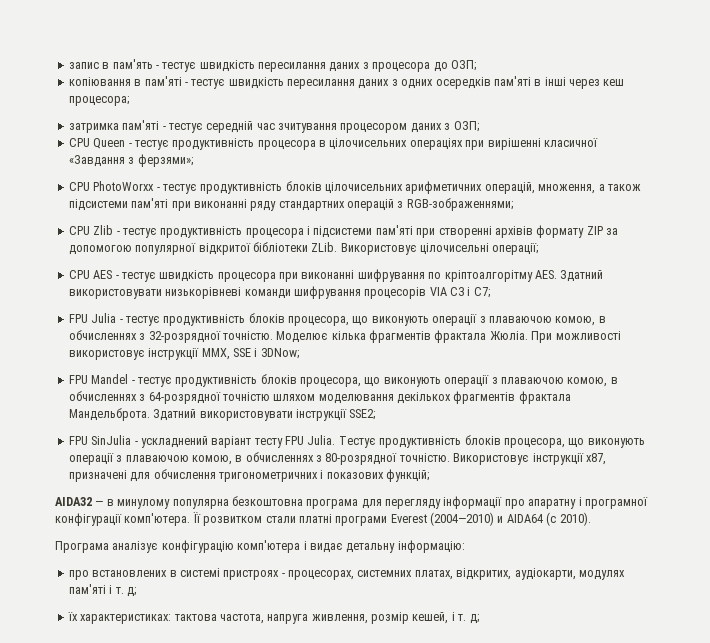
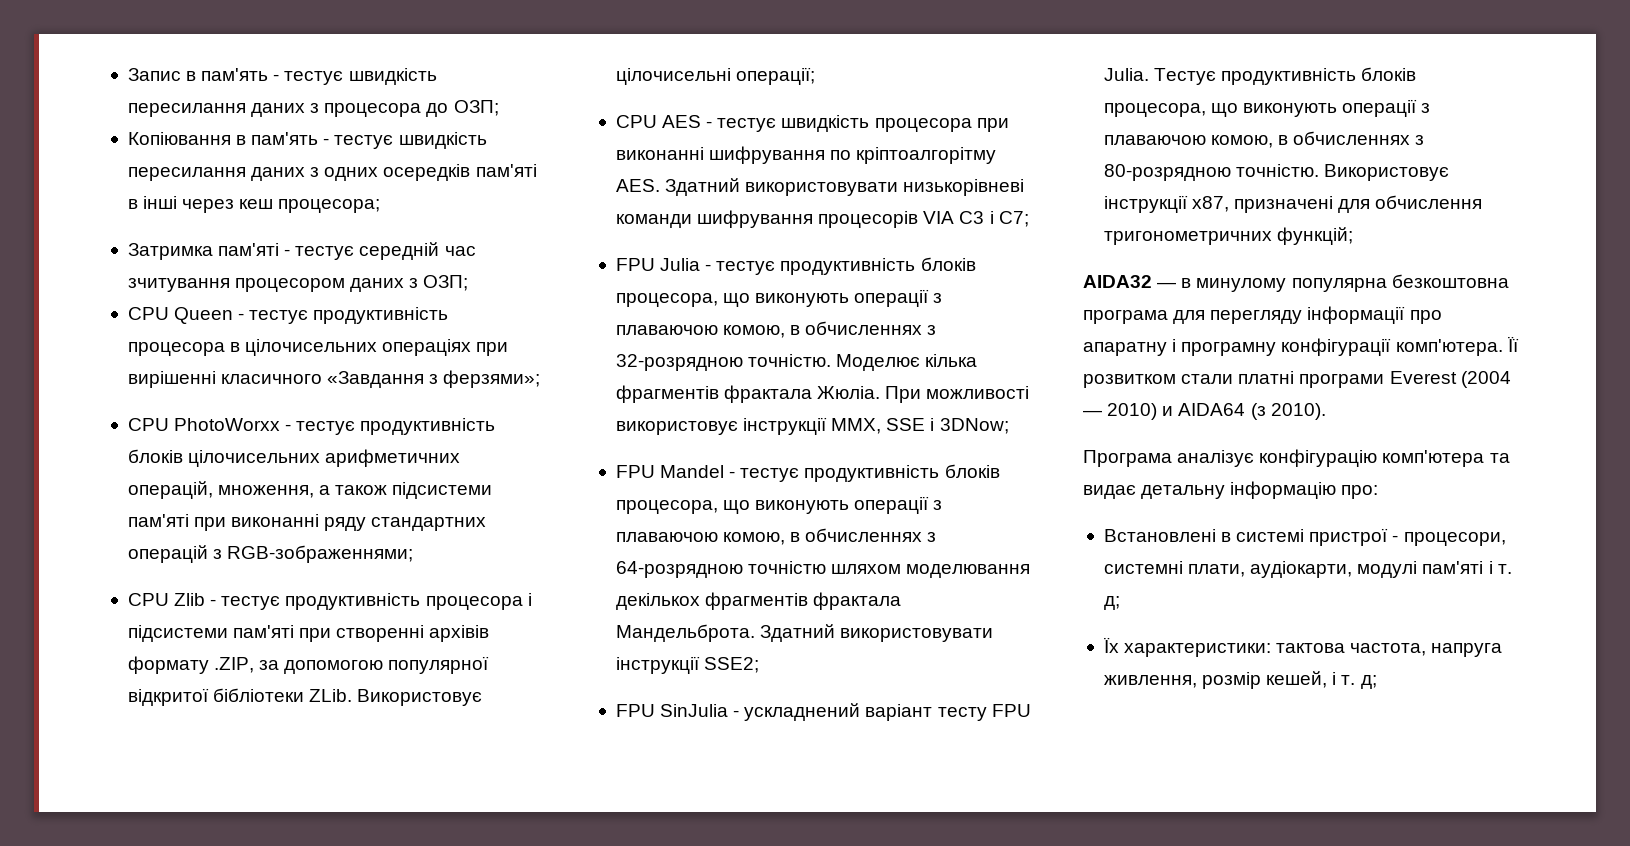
- запис в пам'ять - тестує швидкість пересилання даних з процесора до ОЗП;
+ Запис в пам'ять - тестує швидкість пересилання даних з процесора до ОЗП;
- копіювання в пам'яті - тестує швидкість пересилання даних з одних осередків пам'яті в інші через кеш процесора;
+ Копіювання в пам'ять - тестує швидкість пересилання даних з одних осередків пам'яті в інші через кеш процесора;
- затримка пам'яті - тестує середній час зчитування процесором даних з ОЗП;
+ Затримка пам'яті - тестує середній час зчитування процесором даних з ОЗП;
- CPU Queen - тестує продуктивність процесора в цілочисельних операціях при вирішенні класичної «Завдання з ферзями»;
+ CPU Queen - тестує продуктивність процесора в цілочисельних операціях при вирішенні класичного «Завдання з ферзями»;
- CPU Zlib - тестує продуктивність процесора і підсистеми пам'яті при створенні архівів формату ZIP за допомогою популярної відкритої бібліотеки ZLib.
+ CPU Zlib - тестує продуктивність процесора і підсистеми пам'яті при створенні архівів формату .ZIP, за допомогою популярної відкритої бібліотеки ZLib.
- FPU Julia - тестує продуктивність блоків процесора, що виконують операції з плаваючою комою, в обчисленнях з 32-розрядної точністю.
+ FPU Julia - тестує продуктивність блоків процесора, що виконують операції з плаваючою комою, в обчисленнях з 32-розрядною точністю.
- FPU Mandel - тестує продуктивність блоків процесора, що виконують операції з плаваючою комою, в обчисленнях з 64-розрядної точністю шляхом моделювання декількох фрагментів фрактала Мандельброта.
+ FPU Mandel - тестує продуктивність блоків процесора, що виконують операції з плаваючою комою, в обчисленнях з 64-розрядною точністю шляхом моделювання декількох фрагментів фрактала Мандельброта.
- Тестує продуктивність блоків процесора, що виконують операції з плаваючою комою, в обчисленнях з 80-розрядної точністю.
+ Тестує продуктивність блоків процесора, що виконують операції з плаваючою комою, в обчисленнях з 80-розрядною точністю.
- Використовує інструкції x87, призначені для обчислення тригонометричних і показових функцій;
+ Використовує інструкції x87, призначені для обчислення тригонометричних функцій;
- AIDA32 — в минулому популярна безкоштовна програма для перегляду інформації про апаратну і програмної конфігурації комп'ютера.
+ AIDA32 — в минулому популярна безкоштовна програма для перегляду інформації про апаратну і програмну конфігурації комп'ютера.
- Її розвитком стали платні програми Everest (2004—2010) и AIDA64 (с 2010).
+ Її розвитком стали платні програми Everest (2004 — 2010) и AIDA64 (з 2010).
- Програма аналізує конфігурацію комп'ютера і видає детальну інформацію:
- про встановлених в системі пристроях - процесорах, системних платах, відкритих, аудіокарти, модулях пам'яті і т. д;
+ Програма аналізує конфігурацію комп'ютера та видає детальну інформацію про:
+ Встановлені в системі пристрої - процесори, системні плати, аудіокарти, модулі пам'яті і т. д;
- їх характеристиках: тактова частота, напруга живлення, розмір кешей, і т. д;
+ Їх характеристики: тактова частота, напруга живлення, розмір кешей, і т. д;

